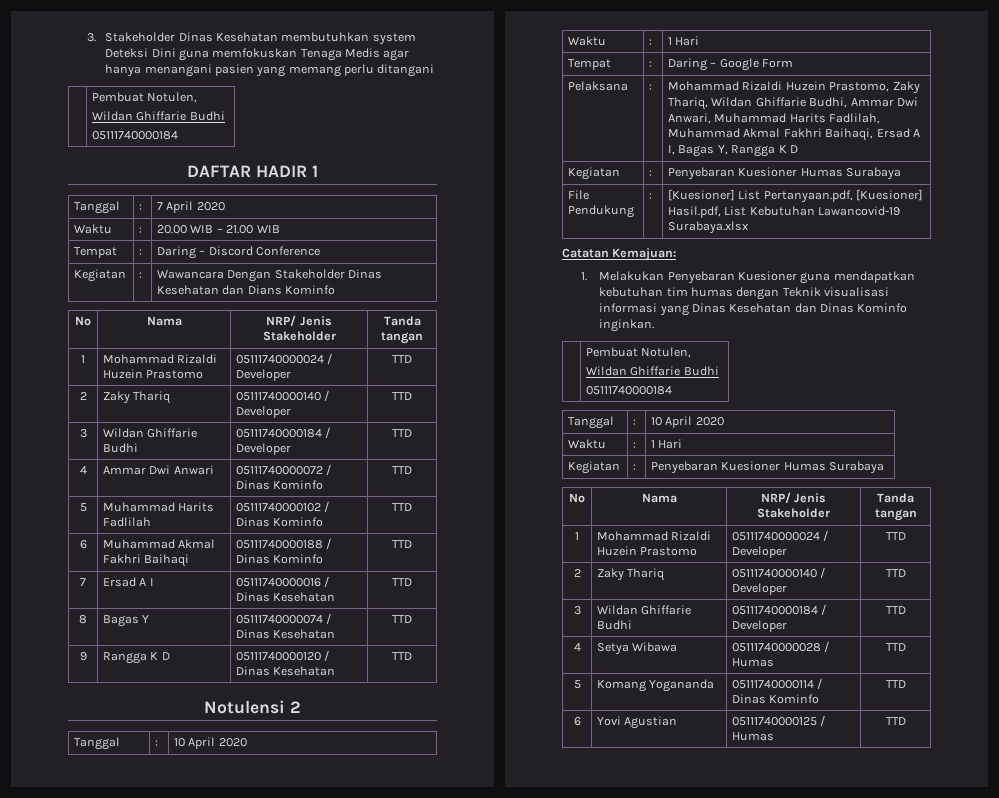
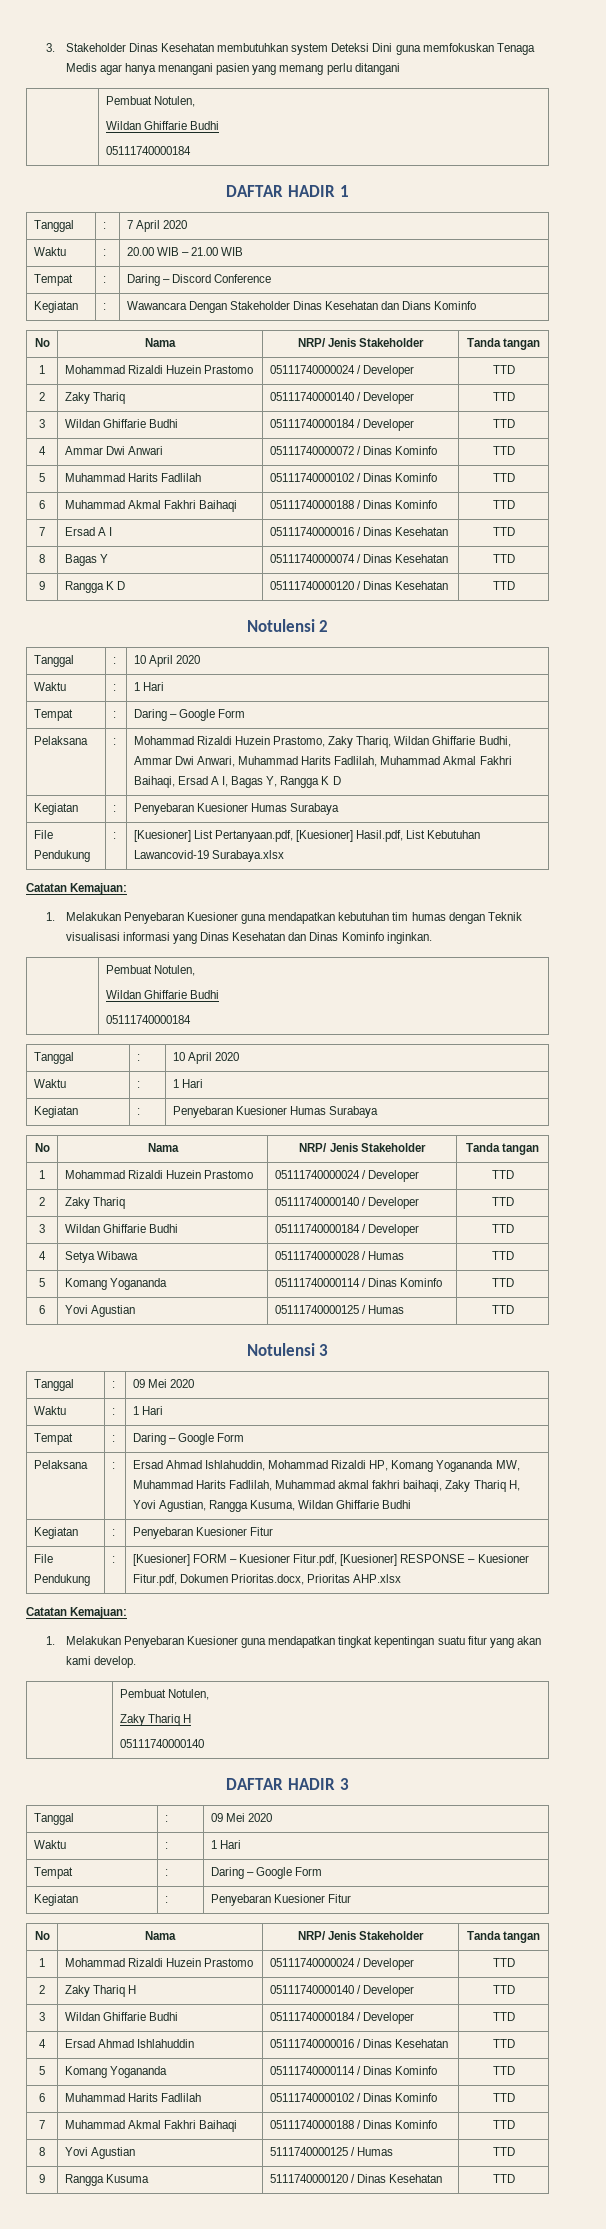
+ Notulensi 3
+ Tanggal | : | 09 Mei 2020
+ Waktu | : | 1 Hari
+ Tempat | : | Daring – Google Form
+ Pelaksana | : | Ersad Ahmad Ishlahuddin, Mohammad Rizaldi HP, Komang Yogananda MW, Muhammad Harits Fadlilah, Muhammad akmal fakhri baihaqi, Zaky Thariq H, Yovi Agustian, Rangga Kusuma, Wildan Ghiffarie Budhi
+ Kegiatan | : | Penyebaran Kuesioner Fitur
+ File Pendukung | : | [Kuesioner] FORM – Kuesioner Fitur.pdf, [Kuesioner] RESPONSE – Kuesioner Fitur.pdf, Dokumen Prioritas.docx, Prioritas AHP.xlsx
+ Catatan Kemajuan:
+ 1. Melakukan Penyebaran Kuesioner guna mendapatkan tingkat kepentingan suatu fitur yang akan kami develop.
+ | Pembuat Notulen,
+ Zaky Thariq H
+ 05111740000140
+ DAFTAR HADIR 3
+ Tanggal | : | 09 Mei 2020
+ Waktu | : | 1 Hari
+ Tempat | : | Daring – Google Form
+ Kegiatan | : | Penyebaran Kuesioner Fitur
+ No | Nama | NRP/ Jenis Stakeholder | Tanda tangan
+ 1 | Mohammad Rizaldi Huzein Prastomo | 05111740000024 / Developer | TTD
+ 2 | Zaky Thariq H | 05111740000140 / Developer | TTD
+ 3 | Wildan Ghiffarie Budhi | 05111740000184 / Developer | TTD
+ 4 | Ersad Ahmad Ishlahuddin | 05111740000016 / Dinas Kesehatan | TTD
+ 5 | Komang Yogananda | 05111740000114 / Dinas Kominfo | TTD
+ 6 | Muhammad Harits Fadlilah | 05111740000102 / Dinas Kominfo | TTD
+ 7 | Muhammad Akmal Fakhri Baihaqi | 05111740000188 / Dinas Kominfo | TTD
+ 8 | Yovi Agustian | 5111740000125 / Humas | TTD
+ 9 | Rangga Kusuma | 5111740000120 / Dinas Kesehatan | TTD

